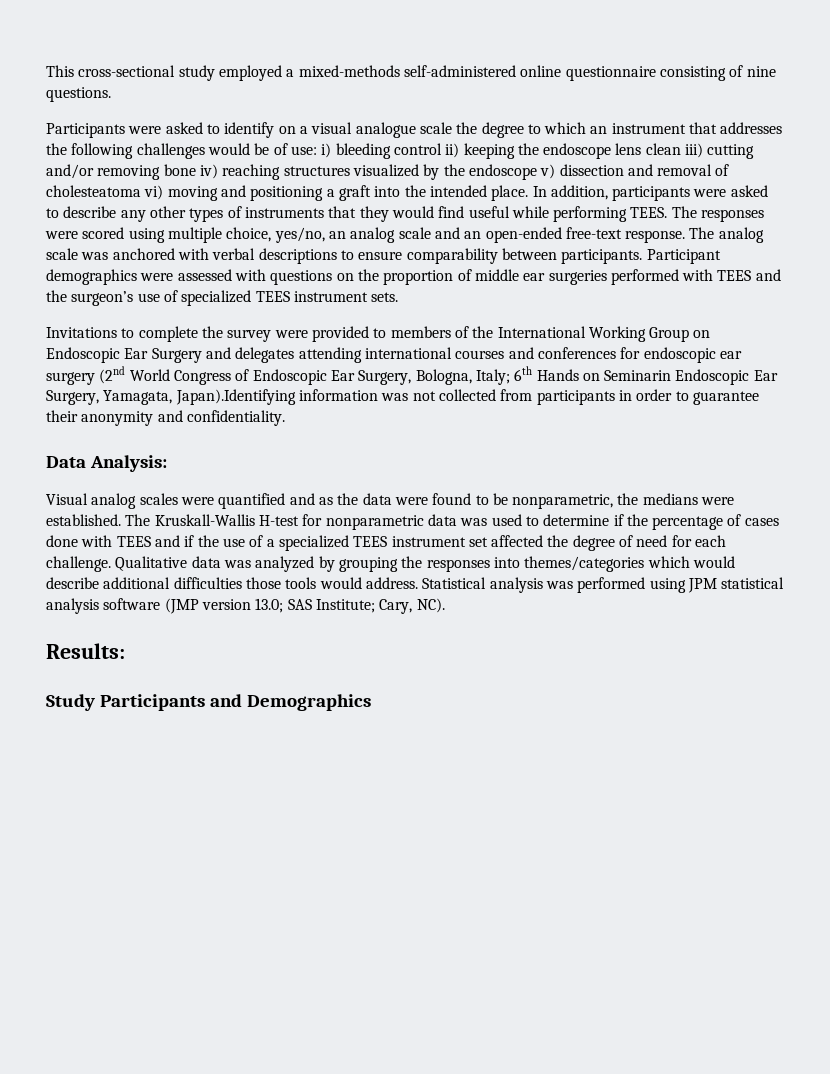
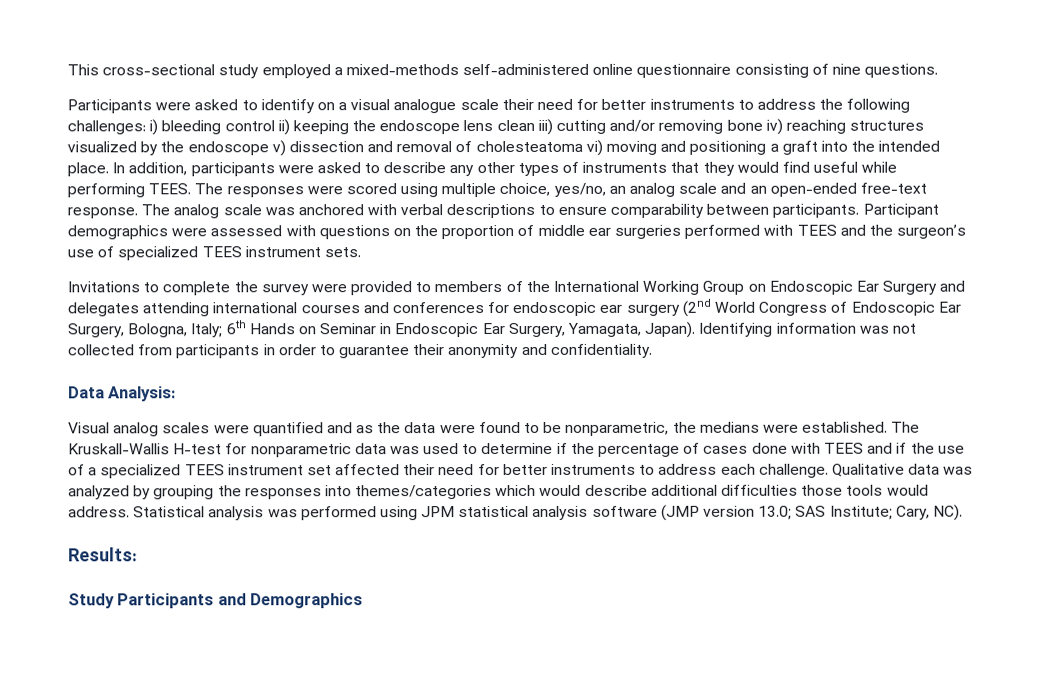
- Participants were asked to identify on a visual analogue scale the degree to which an instrument that addresses the following challenges would be of use: i) bleeding control ii) keeping the endoscope lens clean iii) cutting and/or removing bone iv) reaching structures visualized by the endoscope v) dissection and removal of cholesteatoma vi) moving and positioning a graft into the intended place.
+ Participants were asked to identify on a visual analogue scale their need for better instruments to address the following challenges: i) bleeding control ii) keeping the endoscope lens clean iii) cutting and/or removing bone iv) reaching structures visualized by the endoscope v) dissection and removal of cholesteatoma vi) moving and positioning a graft into the intended place.
- Invitations to complete the survey were provided to members of the International Working Group on Endoscopic Ear Surgery and delegates attending international courses and conferences for endoscopic ear surgery (2nd World Congress of Endoscopic Ear Surgery, Bologna, Italy; 6th Hands on Seminarin Endoscopic Ear Surgery, Yamagata, Japan).Identifying information was not collected from participants in order to guarantee their anonymity and confidentiality.
+ Invitations to complete the survey were provided to members of the International Working Group on Endoscopic Ear Surgery and delegates attending international courses and conferences for endoscopic ear surgery (2nd World Congress of Endoscopic Ear Surgery, Bologna, Italy; 6th Hands on Seminar in Endoscopic Ear Surgery, Yamagata, Japan). Identifying information was not collected from participants in order to guarantee their anonymity and confidentiality.
- The Kruskall-Wallis H-test for nonparametric data was used to determine if the percentage of cases done with TEES and if the use of a specialized TEES instrument set affected the degree of need for each challenge.
+ The Kruskall-Wallis H-test for nonparametric data was used to determine if the percentage of cases done with TEES and if the use of a specialized TEES instrument set affected their need for better instruments to address each challenge.

